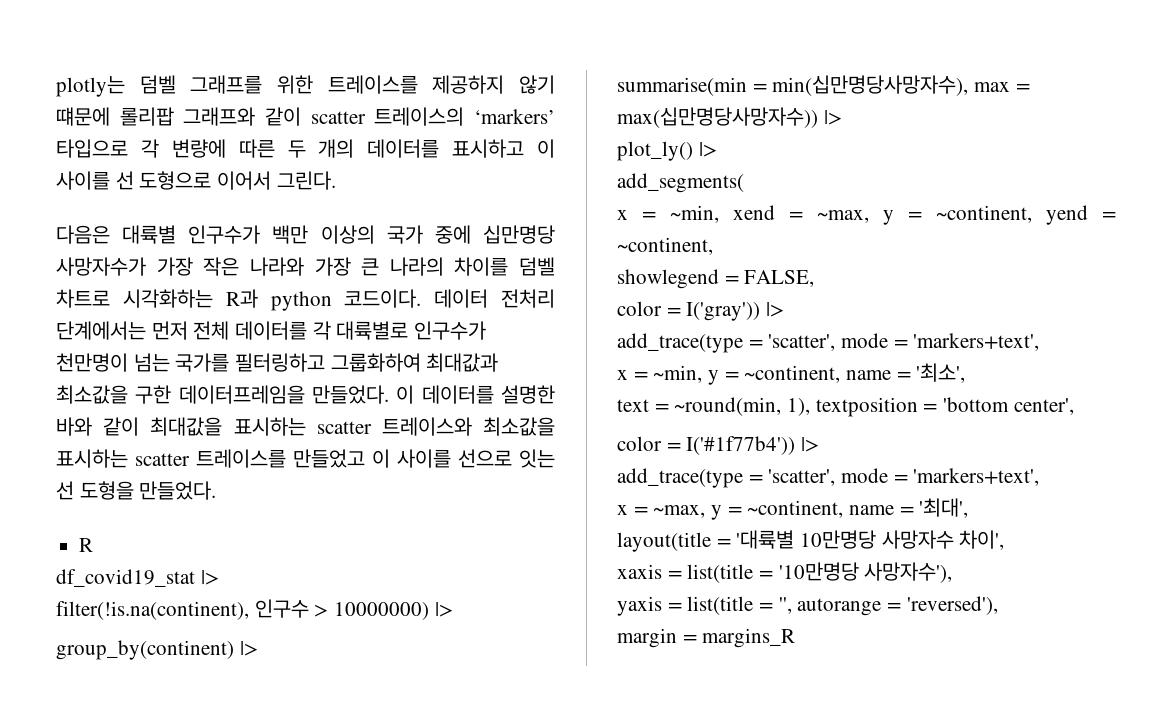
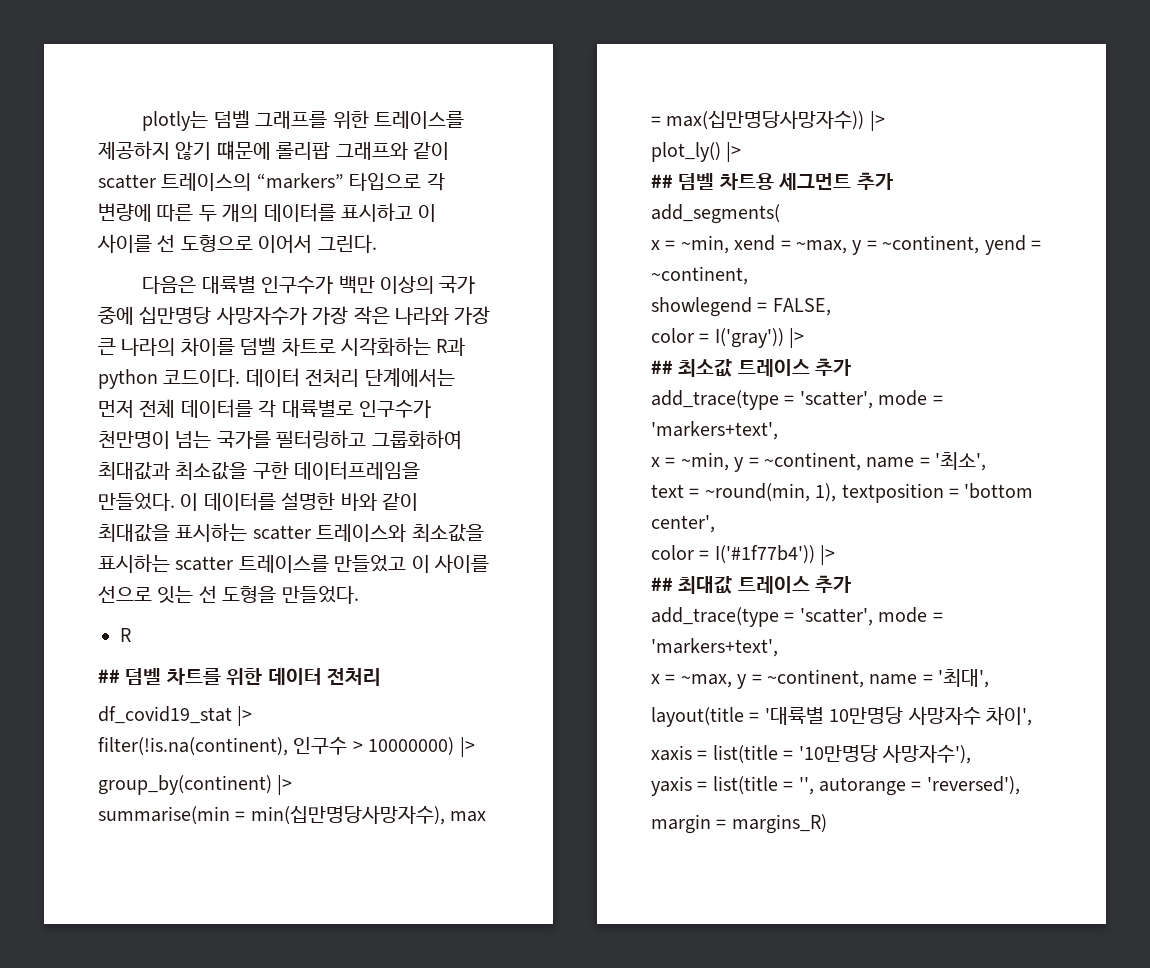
- plotly는 덤벨 그래프를 위한 트레이스를 제공하지 않기 떄문에 롤리팝 그래프와 같이 scatter 트레이스의 ‘markers’ 타입으로 각 변량에 따른 두 개의 데이터를 표시하고 이 사이를 선 도형으로 이어서 그린다.
+ plotly는 덤벨 그래프를 위한 트레이스를 제공하지 않기 떄문에 롤리팝 그래프와 같이 scatter 트레이스의 “markers” 타입으로 각 변량에 따른 두 개의 데이터를 표시하고 이 사이를 선 도형으로 이어서 그린다.
+ ## 덤벨 차트를 위한 데이터 전처리
+ ## 덤벨 차트용 세그먼트 추가
+ ## 최소값 트레이스 추가
+ ## 최대값 트레이스 추가
- margin = margins_R
+ margin = margins_R)

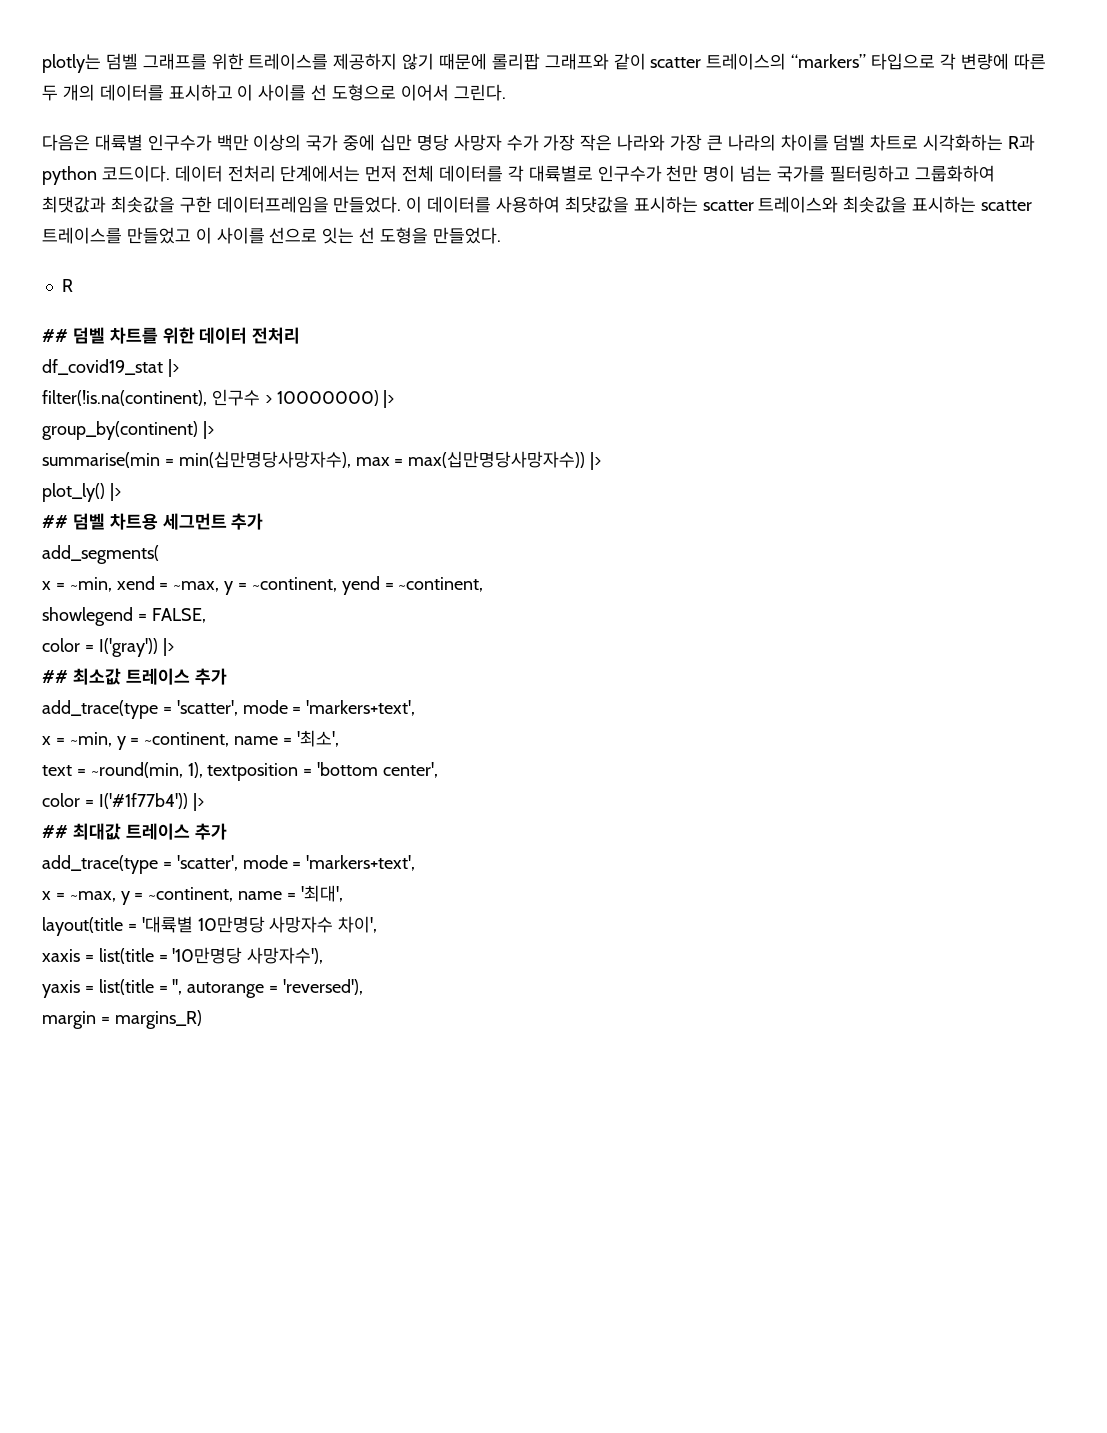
- plotly는 덤벨 그래프를 위한 트레이스를 제공하지 않기 떄문에 롤리팝 그래프와 같이 scatter 트레이스의 “markers” 타입으로 각 변량에 따른 두 개의 데이터를 표시하고 이 사이를 선 도형으로 이어서 그린다.
+ plotly는 덤벨 그래프를 위한 트레이스를 제공하지 않기 때문에 롤리팝 그래프와 같이 scatter 트레이스의 “markers” 타입으로 각 변량에 따른 두 개의 데이터를 표시하고 이 사이를 선 도형으로 이어서 그린다.
- 다음은 대륙별 인구수가 백만 이상의 국가 중에 십만명당 사망자수가 가장 작은 나라와 가장 큰 나라의 차이를 덤벨 차트로 시각화하는 R과 python 코드이다.
+ 다음은 대륙별 인구수가 백만 이상의 국가 중에 십만 명당 사망자 수가 가장 작은 나라와 가장 큰 나라의 차이를 덤벨 차트로 시각화하는 R과 python 코드이다.
- 데이터 전처리 단계에서는 먼저 전체 데이터를 각 대륙별로 인구수가 천만명이 넘는 국가를 필터링하고 그룹화하여 최대값과 최소값을 구한 데이터프레임을 만들었다.
+ 데이터 전처리 단계에서는 먼저 전체 데이터를 각 대륙별로 인구수가 천만 명이 넘는 국가를 필터링하고 그룹화하여 최댓값과 최솟값을 구한 데이터프레임을 만들었다.
- 이 데이터를 설명한 바와 같이 최대값을 표시하는 scatter 트레이스와 최소값을 표시하는 scatter 트레이스를 만들었고 이 사이를 선으로 잇는 선 도형을 만들었다.
+ 이 데이터를 사용하여 최댯값을 표시하는 scatter 트레이스와 최솟값을 표시하는 scatter 트레이스를 만들었고 이 사이를 선으로 잇는 선 도형을 만들었다.

